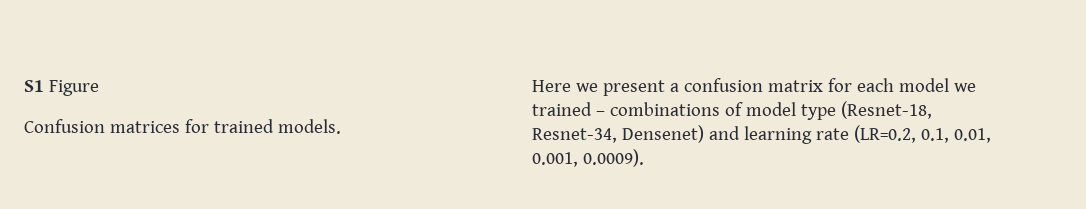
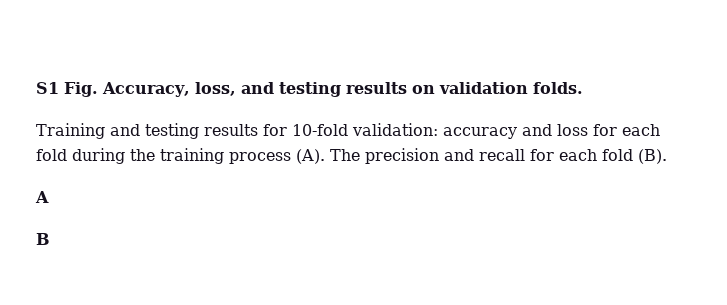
- S1 Figure
- Confusion matrices for trained models.
- Here we present a confusion matrix for each model we trained – combinations of model type (Resnet-18, Resnet-34, Densenet) and learning rate (LR=0.2, 0.1, 0.01, 0.001, 0.0009).
+ S1 Fig. Accuracy, loss, and testing results on validation folds.
+ Training and testing results for 10-fold validation: accuracy and loss for each fold during the training process (A). The precision and recall for each fold (B).
+ A
+ B

